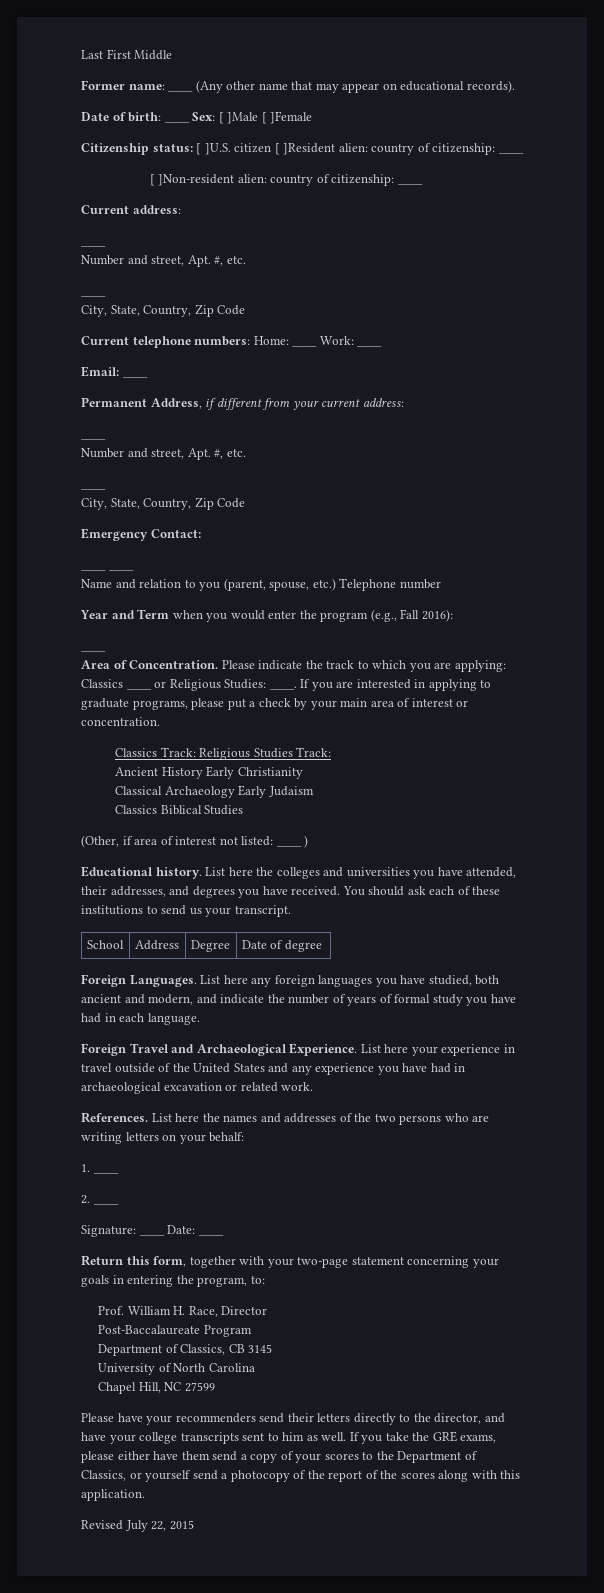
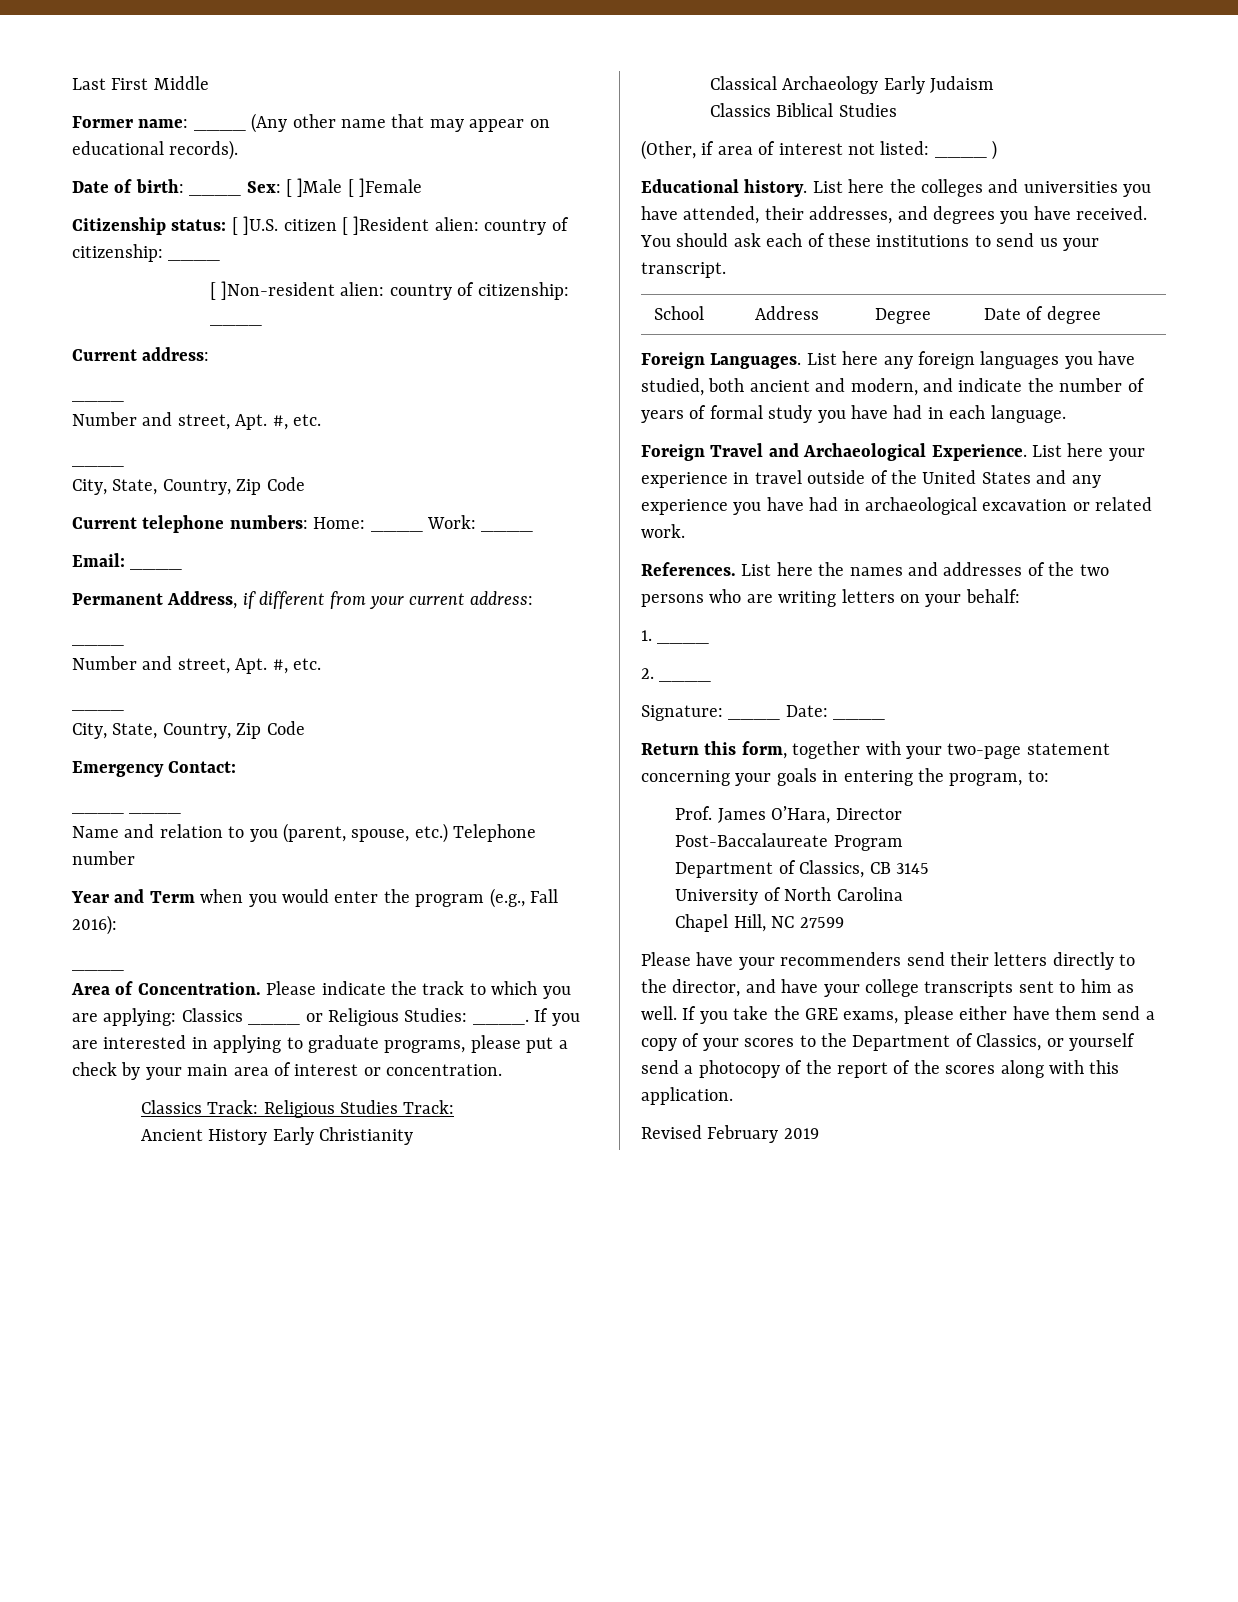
- Prof. William H. Race, Director
+ Prof. James O’Hara, Director
- Revised July 22, 2015
+ Revised February 2019

